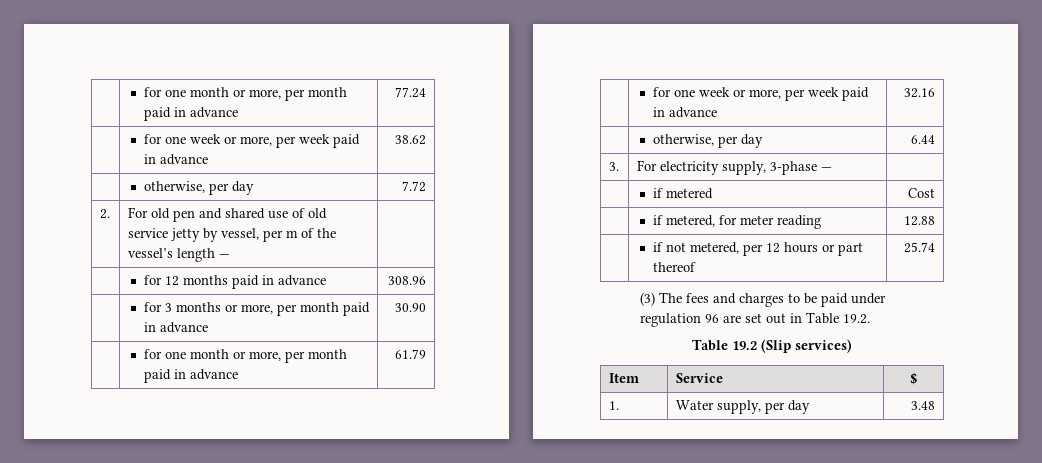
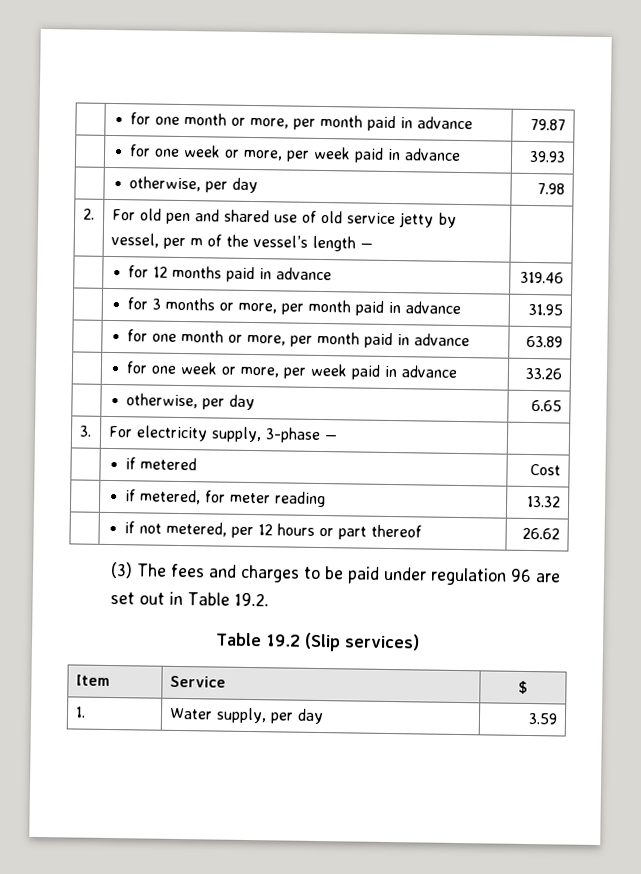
- | for one month or more, per month paid in advance | 77.24
+ | for one month or more, per month paid in advance | 79.87
- | for one week or more, per week paid in advance | 38.62
- | otherwise, per day | 7.72
+ | for one week or more, per week paid in advance | 39.93
+ | otherwise, per day | 7.98
- | for 12 months paid in advance | 308.96
+ | for 12 months paid in advance | 319.46
- | for 3 months or more, per month paid in advance | 30.90
+ | for 3 months or more, per month paid in advance | 31.95
- | for one month or more, per month paid in advance | 61.79
+ | for one month or more, per month paid in advance | 63.89
- | for one week or more, per week paid in advance | 32.16
- | otherwise, per day | 6.44
+ | for one week or more, per week paid in advance | 33.26
+ | otherwise, per day | 6.65
- | if metered, for meter reading | 12.88
+ | if metered, for meter reading | 13.32
- | if not metered, per 12 hours or part thereof | 25.74
+ | if not metered, per 12 hours or part thereof | 26.62
- 1. | Water supply, per day | 3.48
+ 1. | Water supply, per day | 3.59

